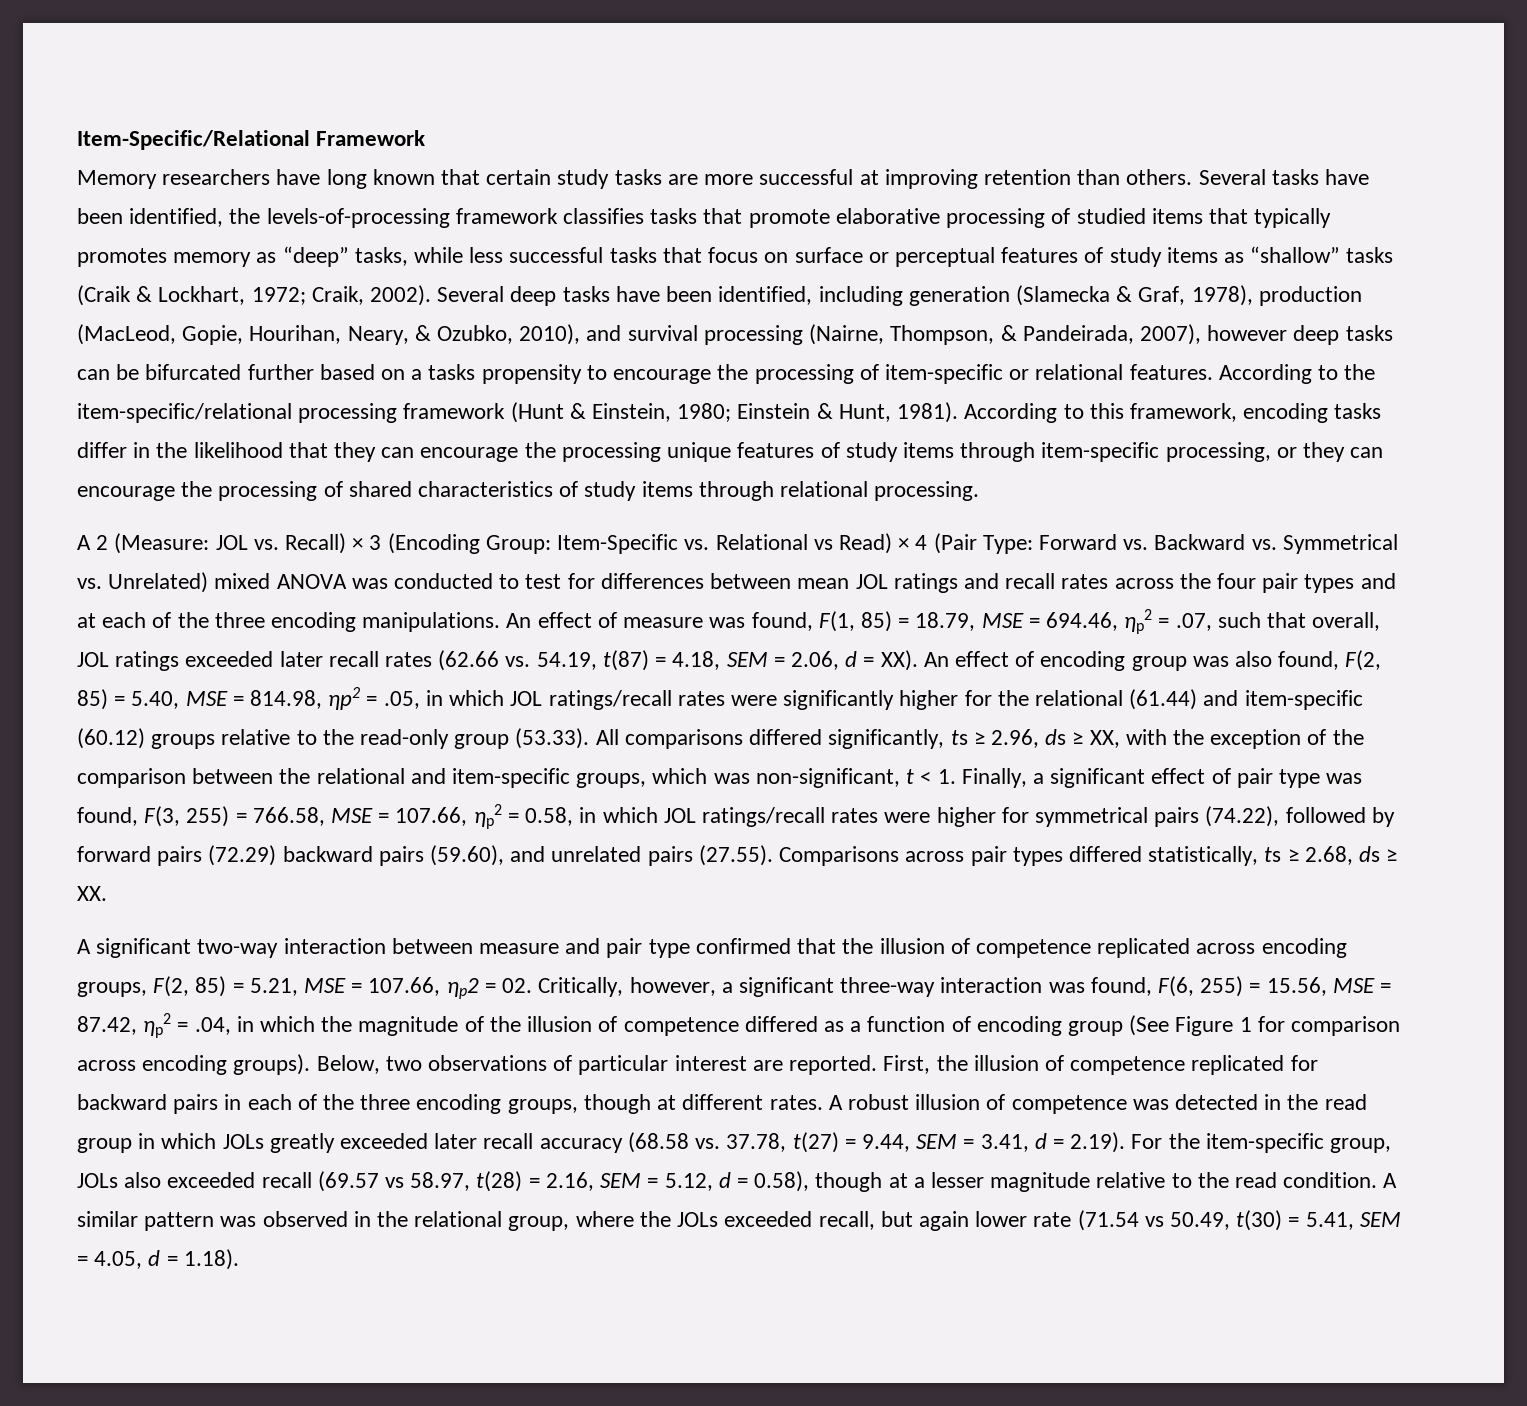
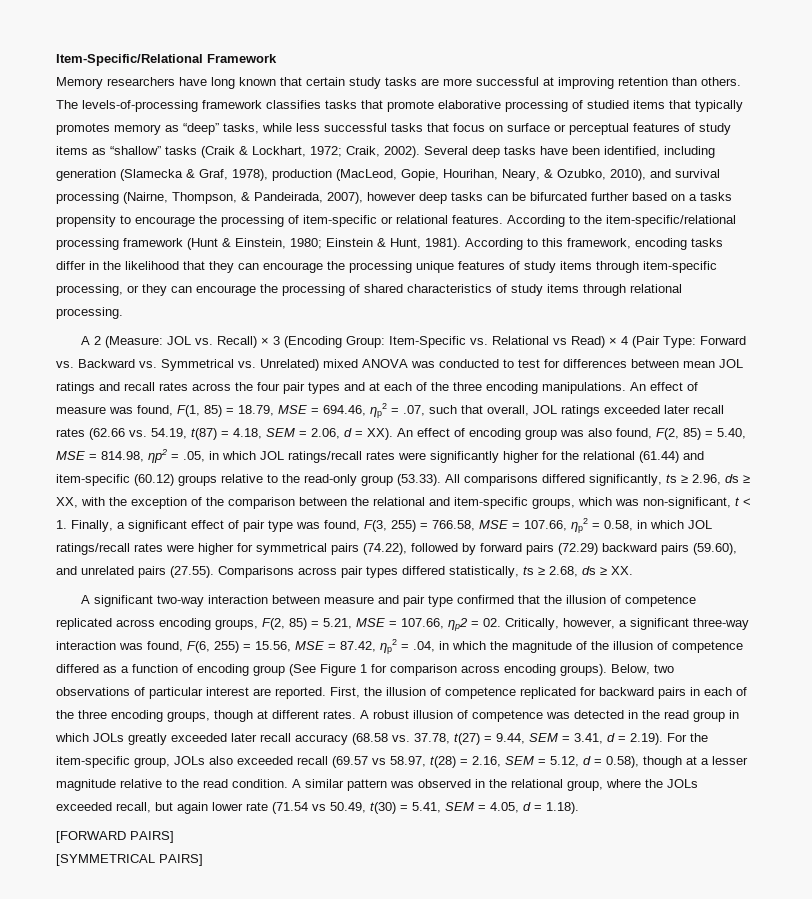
- Several tasks have been identified, the levels-of-processing framework classifies tasks that promote elaborative processing of studied items that typically promotes memory as “deep” tasks, while less successful tasks that focus on surface or perceptual features of study items as “shallow” tasks (Craik & Lockhart, 1972; Craik, 2002).
+ The levels-of-processing framework classifies tasks that promote elaborative processing of studied items that typically promotes memory as “deep” tasks, while less successful tasks that focus on surface or perceptual features of study items as “shallow” tasks (Craik & Lockhart, 1972; Craik, 2002).
+ [FORWARD PAIRS]
+ [SYMMETRICAL PAIRS]

